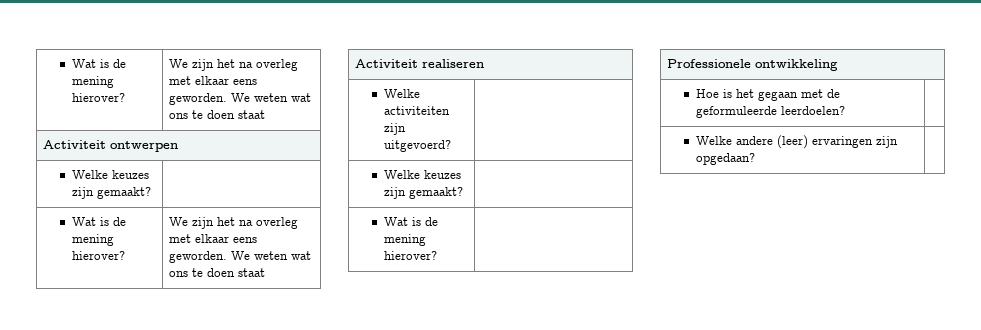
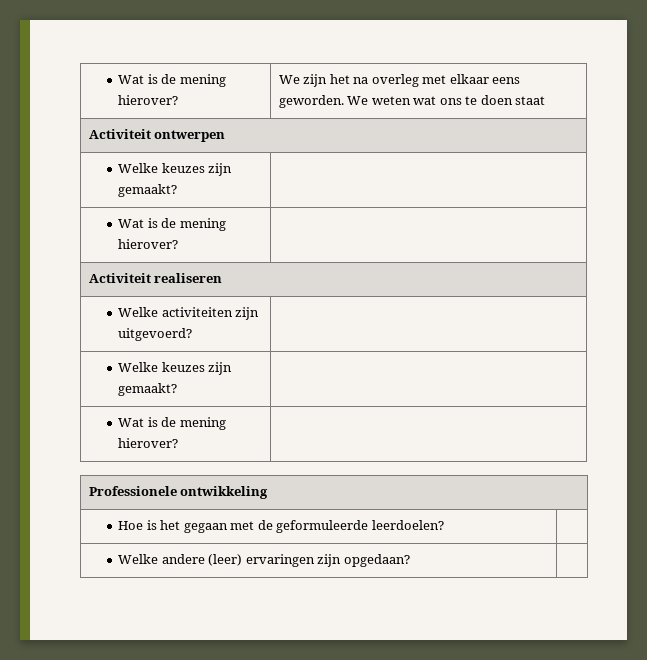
  Activiteit ontwerpen
  Welke keuzes zijn gemaakt? |
- Wat is de mening hierover? | We zijn het na overleg met elkaar eens geworden. We weten wat ons te doen staat
+ Wat is de mening hierover? |

